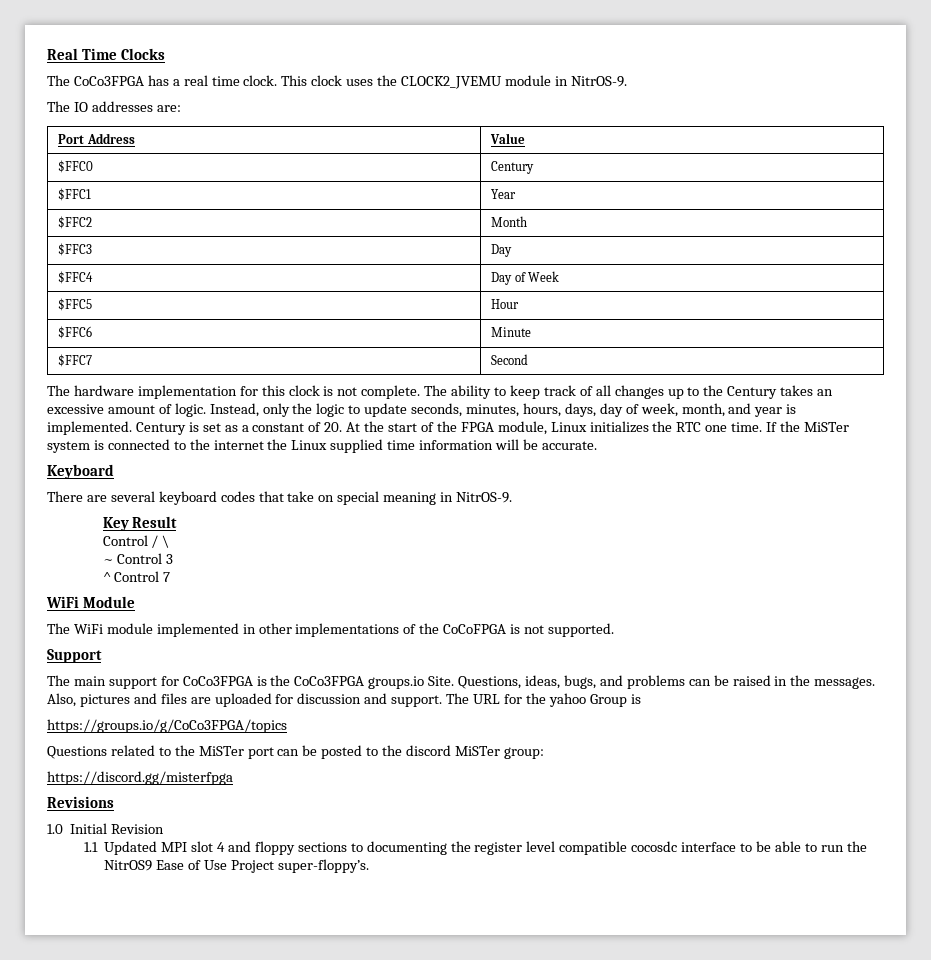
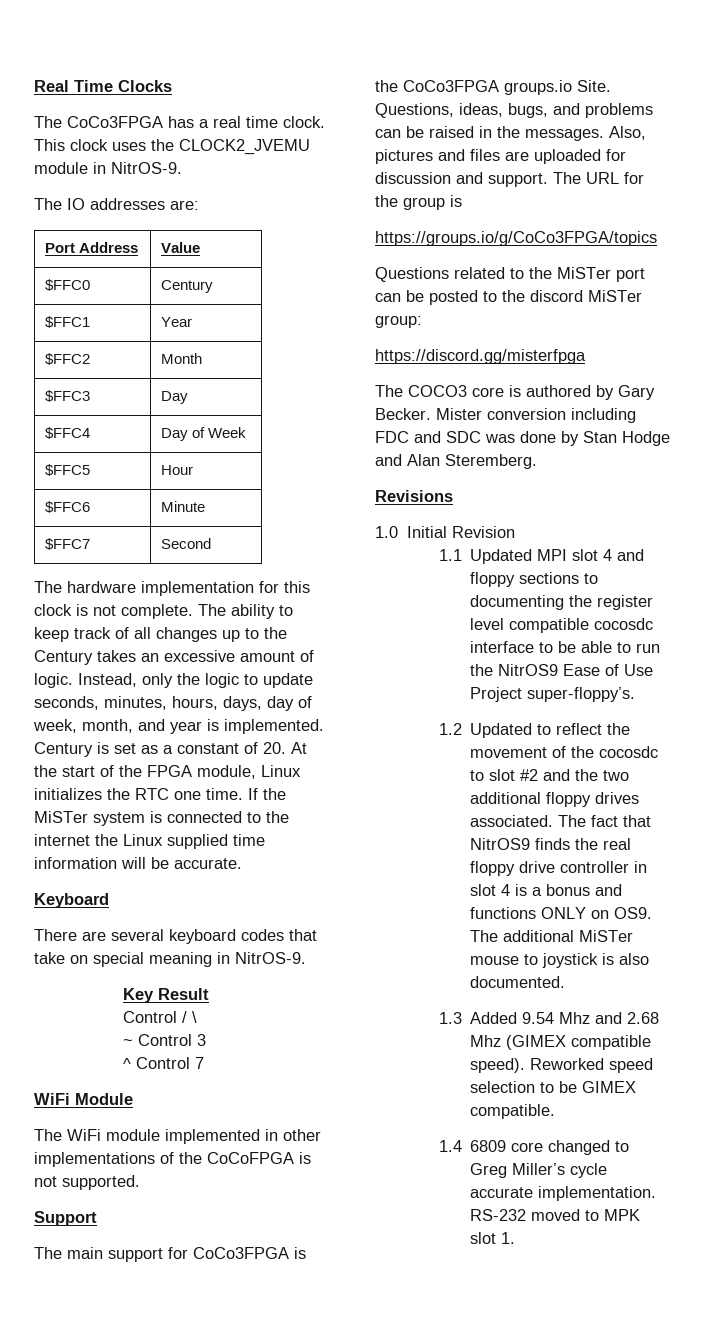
- The URL for the yahoo Group is
+ The URL for the group is
+ The COCO3 core is authored by Gary Becker. Mister conversion including FDC and SDC was done by Stan Hodge and Alan Steremberg.
+ 1.2 Updated to reflect the movement of the cocosdc to slot #2 and the two additional floppy drives associated. The fact that NitrOS9 finds the real floppy drive controller in slot 4 is a bonus and functions ONLY on OS9. The additional MiSTer mouse to joystick is also documented.
+ 1.3 Added 9.54 Mhz and 2.68 Mhz (GIMEX compatible speed). Reworked speed selection to be GIMEX compatible.
+ 1.4 6809 core changed to Greg Miller’s cycle accurate implementation. RS-232 moved to MPK slot 1.

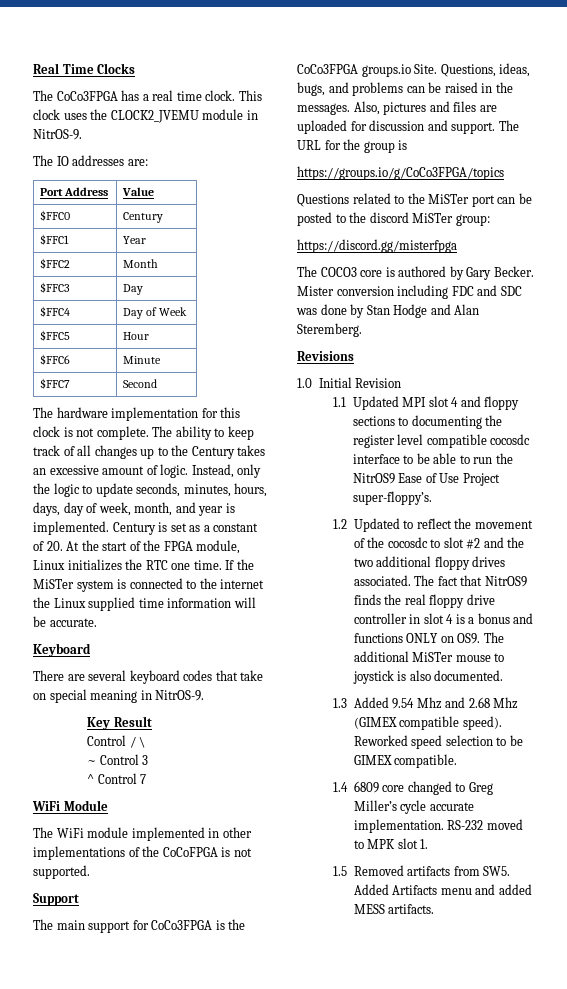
+ 1.5 Removed artifacts from SW5. Added Artifacts menu and added MESS artifacts.

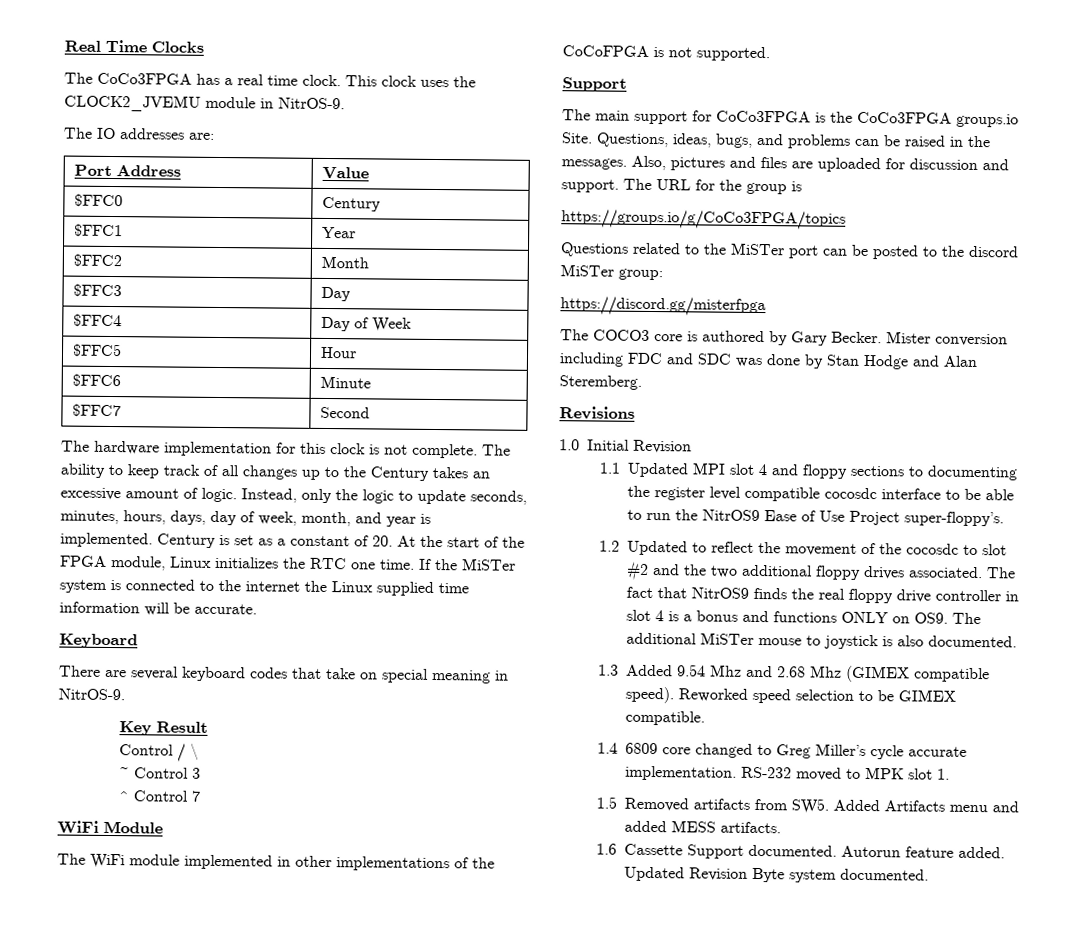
+ 1.6 Cassette Support documented. Autorun feature added. Updated Revision Byte system documented.

